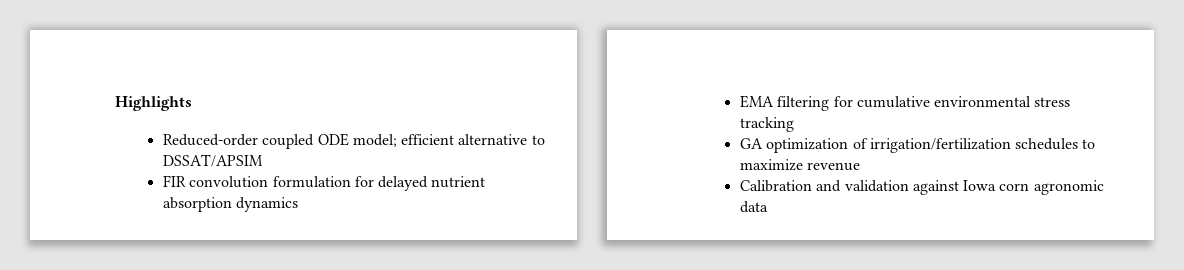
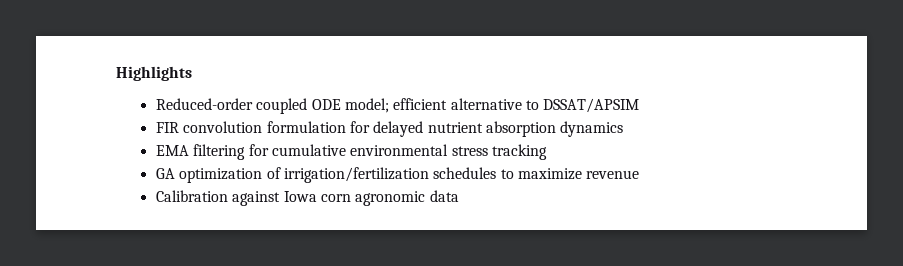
- Calibration and validation against Iowa corn agronomic data
+ Calibration against Iowa corn agronomic data

